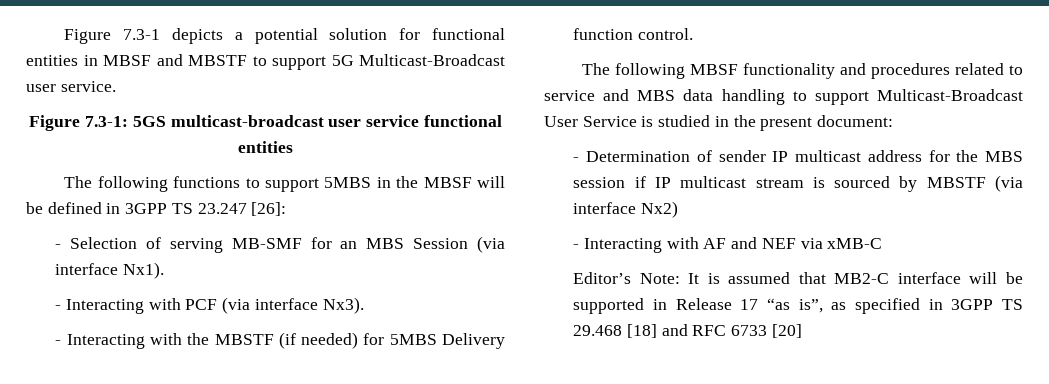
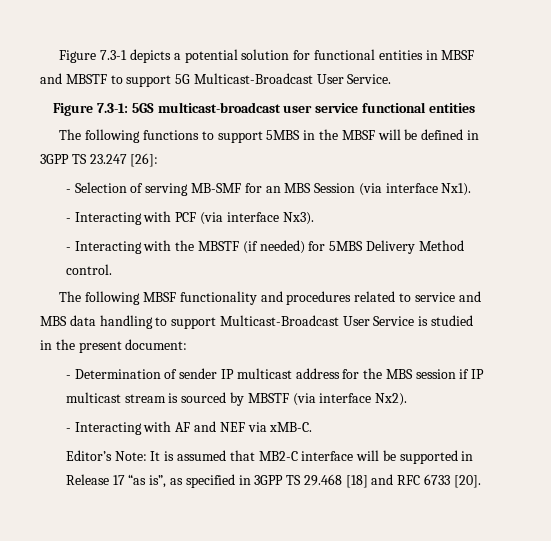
- Figure 7.3-1 depicts a potential solution for functional entities in MBSF and MBSTF to support 5G Multicast-Broadcast user service.
+ Figure 7.3-1 depicts a potential solution for functional entities in MBSF and MBSTF to support 5G Multicast-Broadcast User Service.
- - Interacting with the MBSTF (if needed) for 5MBS Delivery function control.
+ - Interacting with the MBSTF (if needed) for 5MBS Delivery Method control.
- - Determination of sender IP multicast address for the MBS session if IP multicast stream is sourced by MBSTF (via interface Nx2)
+ - Determination of sender IP multicast address for the MBS session if IP multicast stream is sourced by MBSTF (via interface Nx2).
- - Interacting with AF and NEF via xMB-C
+ - Interacting with AF and NEF via xMB-C.
- Editor’s Note: It is assumed that MB2-C interface will be supported in Release 17 “as is”, as specified in 3GPP TS 29.468 [18] and RFC 6733 [20]
+ Editor’s Note: It is assumed that MB2-C interface will be supported in Release 17 “as is”, as specified in 3GPP TS 29.468 [18] and RFC 6733 [20].

